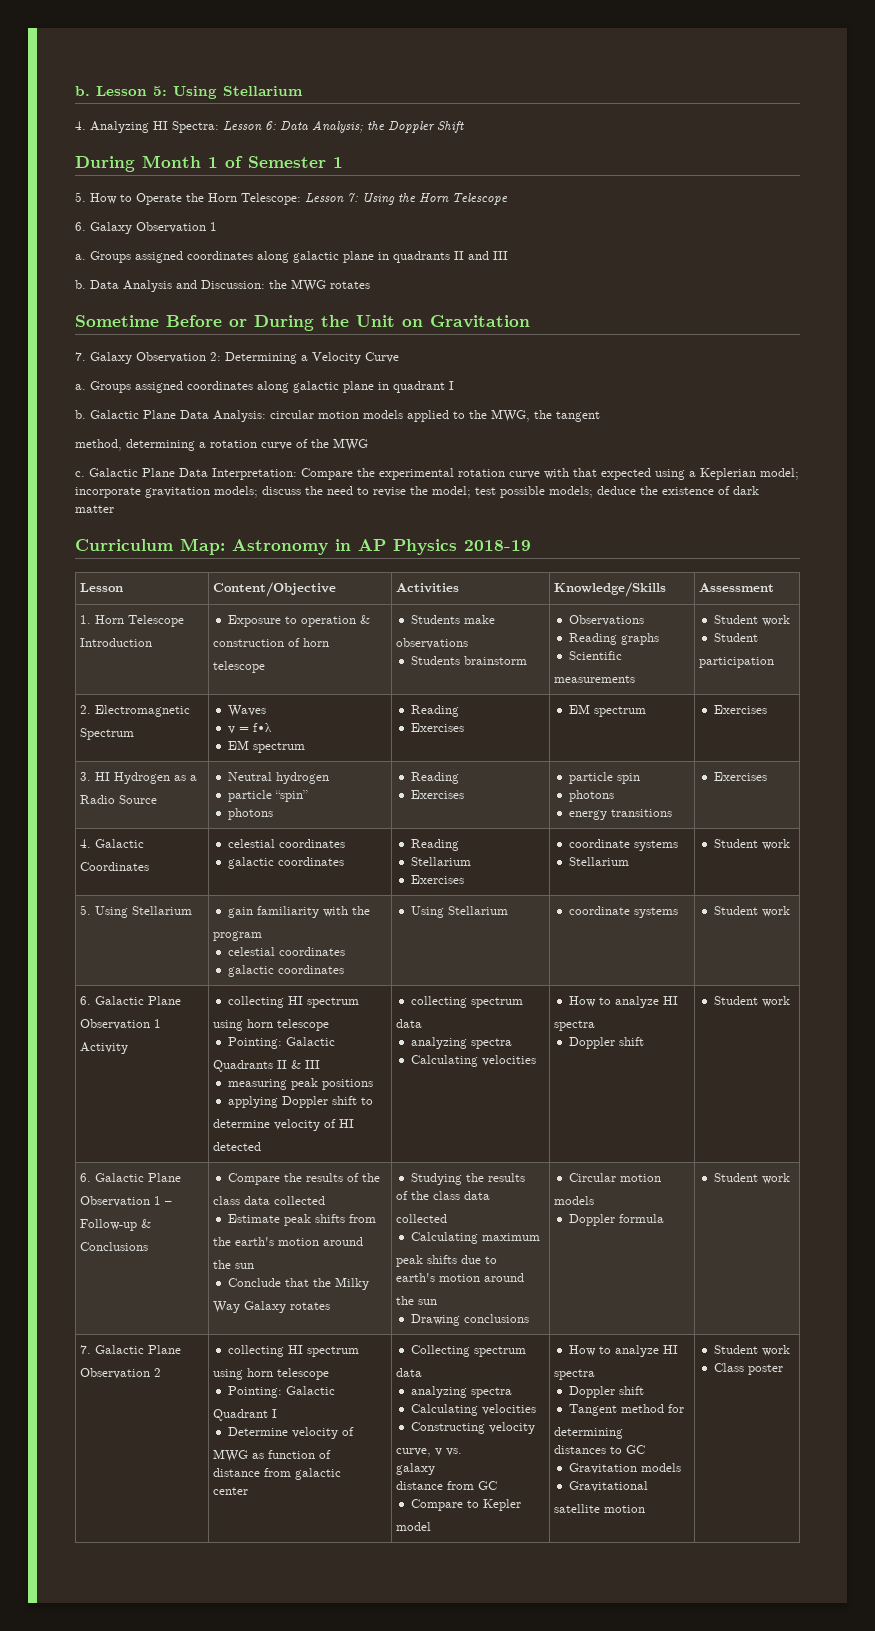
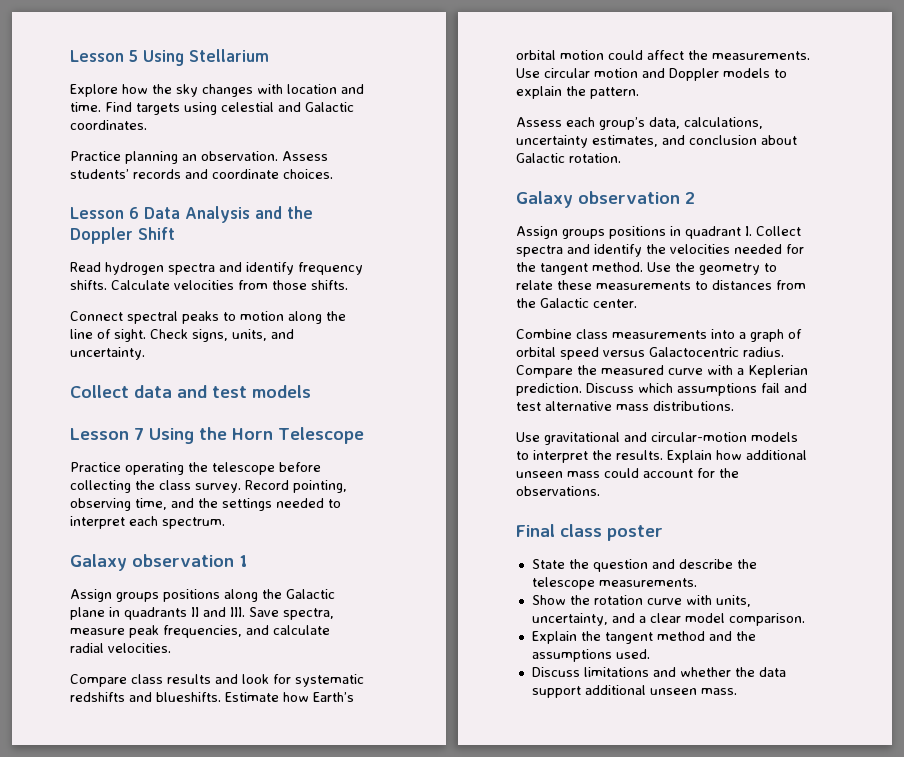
- b. Lesson 5: Using Stellarium
+ Lesson 5 Using Stellarium
- 4. Analyzing HI Spectra: Lesson 6: Data Analysis; the Doppler Shift
- During Month 1 of Semester 1
- 5. How to Operate the Horn Telescope: Lesson 7: Using the Horn Telescope
- 6. Galaxy Observation 1
- a. Groups assigned coordinates along galactic plane in quadrants II and III
- b. Data Analysis and Discussion: the MWG rotates
- Sometime Before or During the Unit on Gravitation
- 7. Galaxy Observation 2: Determining a Velocity Curve
- a. Groups assigned coordinates along galactic plane in quadrant I
- b. Galactic Plane Data Analysis: circular motion models applied to the MWG, the tangent
- method, determining a rotation curve of the MWG
- c. Galactic Plane Data Interpretation: Compare the experimental rotation curve with that expected using a Keplerian model; incorporate gravitation models; discuss the need to revise the model; test possible models; deduce the existence of dark matter
- Curriculum Map: Astronomy in AP Physics 2018-19
- Lesson | Content/Objective | Activities | Knowledge/Skills | Assessment
- 1. Horn Telescope
- Introduction | Exposure to operation &
- construction of horn
- telescope | Students make
- observations
- Students brainstorm | Observations
- Reading graphs
- Scientific
- measurements | Student work
- Student
- participation
- 2. Electromagnetic
- Spectrum | Waves
- v = f∙λ
- EM spectrum | Reading
- Exercises | EM spectrum | Exercises
- 3. HI Hydrogen as a
- Radio Source | Neutral hydrogen
- particle “spin”
- photons | Reading
- Exercises | particle spin
- photons
- energy transitions | Exercises
- 4. Galactic
- Coordinates | celestial coordinates
- galactic coordinates | Reading
- Stellarium
- Exercises | coordinate systems
- Stellarium | Student work
- 5. Using Stellarium | gain familiarity with the
- program
- celestial coordinates
- galactic coordinates | Using Stellarium | coordinate systems | Student work
- 6. Galactic Plane
- Observation 1
- Activity | collecting HI spectrum
- using horn telescope
- Pointing: Galactic
- Quadrants II & III
- measuring peak positions
- applying Doppler shift to
- determine velocity of HI
- detected | collecting spectrum
- data
- analyzing spectra
- Calculating velocities | How to analyze HI
- spectra
- Doppler shift | Student work
- 6. Galactic Plane
- Observation 1 –
- Follow-up &
- Conclusions | Compare the results of the
- class data collected
- Estimate peak shifts from
- the earth's motion around
- the sun
- Conclude that the Milky
- Way Galaxy rotates | Studying the results
- of the class data
- collected
- Calculating maximum
- peak shifts due to
- earth's motion around
- the sun
- Drawing conclusions | Circular motion
- models
- Doppler formula | Student work
- 7. Galactic Plane
- Observation 2 | collecting HI spectrum
- using horn telescope
- Pointing: Galactic
- Quadrant I
- Determine velocity of
- MWG as function of
- distance from galactic
- center | Collecting spectrum
- data
- analyzing spectra
- Calculating velocities
- Constructing velocity
- curve, v vs.
- galaxy
- distance from GC
- Compare to Kepler
- model | How to analyze HI
- spectra
- Doppler shift
- Tangent method for
- determining
- distances to GC
- Gravitation models
- Gravitational
- satellite motion | Student work
- Class poster
+ Explore how the sky changes with location and time. Find targets using celestial and Galactic coordinates.
+ Practice planning an observation. Assess students’ records and coordinate choices.
+ Lesson 6 Data Analysis and the Doppler Shift
+ Read hydrogen spectra and identify frequency shifts. Calculate velocities from those shifts.
+ Connect spectral peaks to motion along the line of sight. Check signs, units, and uncertainty.
+ Collect data and test models
+ Lesson 7 Using the Horn Telescope
+ Practice operating the telescope before collecting the class survey. Record pointing, observing time, and the settings needed to interpret each spectrum.
+ Galaxy observation 1
+ Assign groups positions along the Galactic plane in quadrants II and III. Save spectra, measure peak frequencies, and calculate radial velocities.
+ Compare class results and look for systematic redshifts and blueshifts. Estimate how Earth’s orbital motion could affect the measurements. Use circular motion and Doppler models to explain the pattern.
+ Assess each group’s data, calculations, uncertainty estimates, and conclusion about Galactic rotation.
+ Galaxy observation 2
+ Assign groups positions in quadrant I. Collect spectra and identify the velocities needed for the tangent method. Use the geometry to relate these measurements to distances from the Galactic center.
+ Combine class measurements into a graph of orbital speed versus Galactocentric radius. Compare the measured curve with a Keplerian prediction. Discuss which assumptions fail and test alternative mass distributions.
+ Use gravitational and circular-motion models to interpret the results. Explain how additional unseen mass could account for the observations.
+ Final class poster
+ State the question and describe the telescope measurements.
+ Show the rotation curve with units, uncertainty, and a clear model comparison.
+ Explain the tangent method and the assumptions used.
+ Discuss limitations and whether the data support additional unseen mass.

